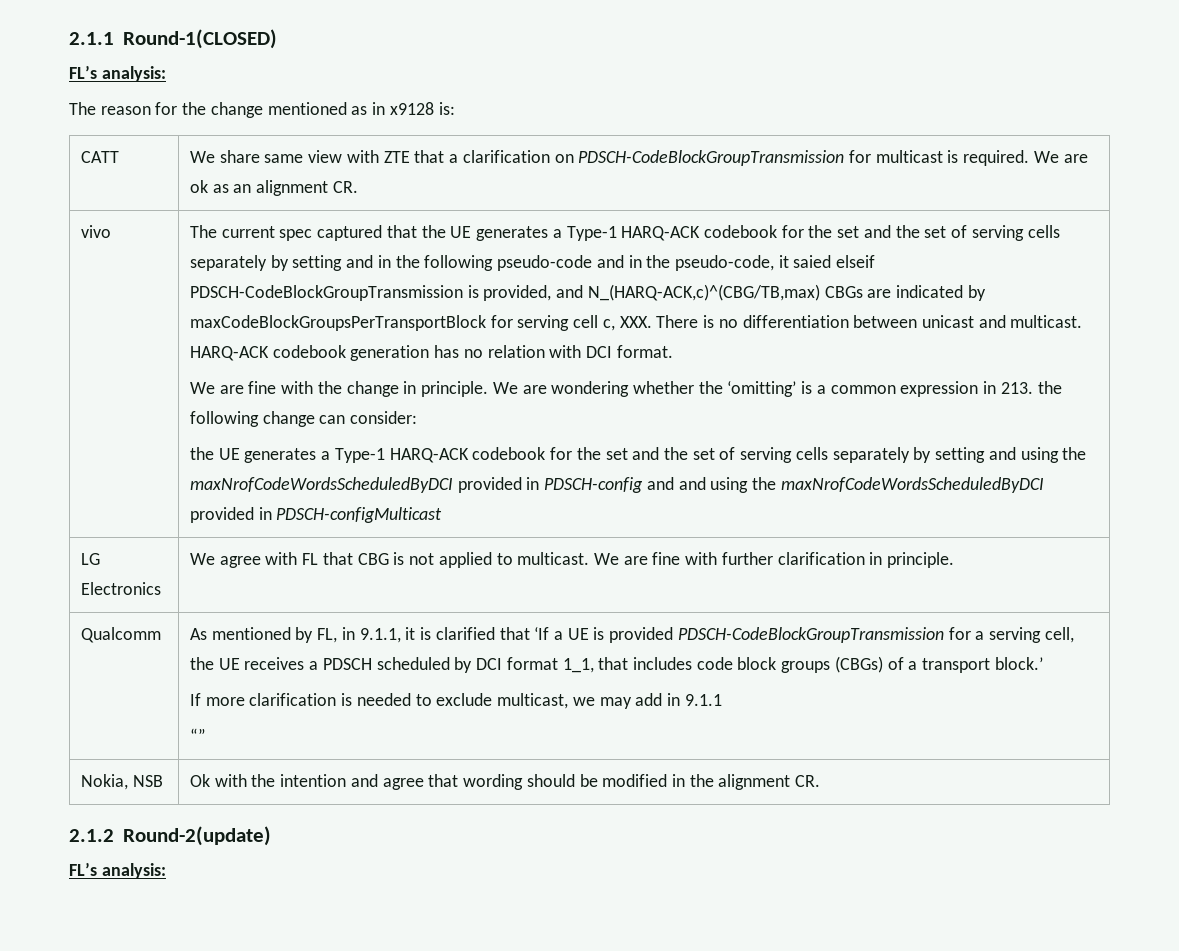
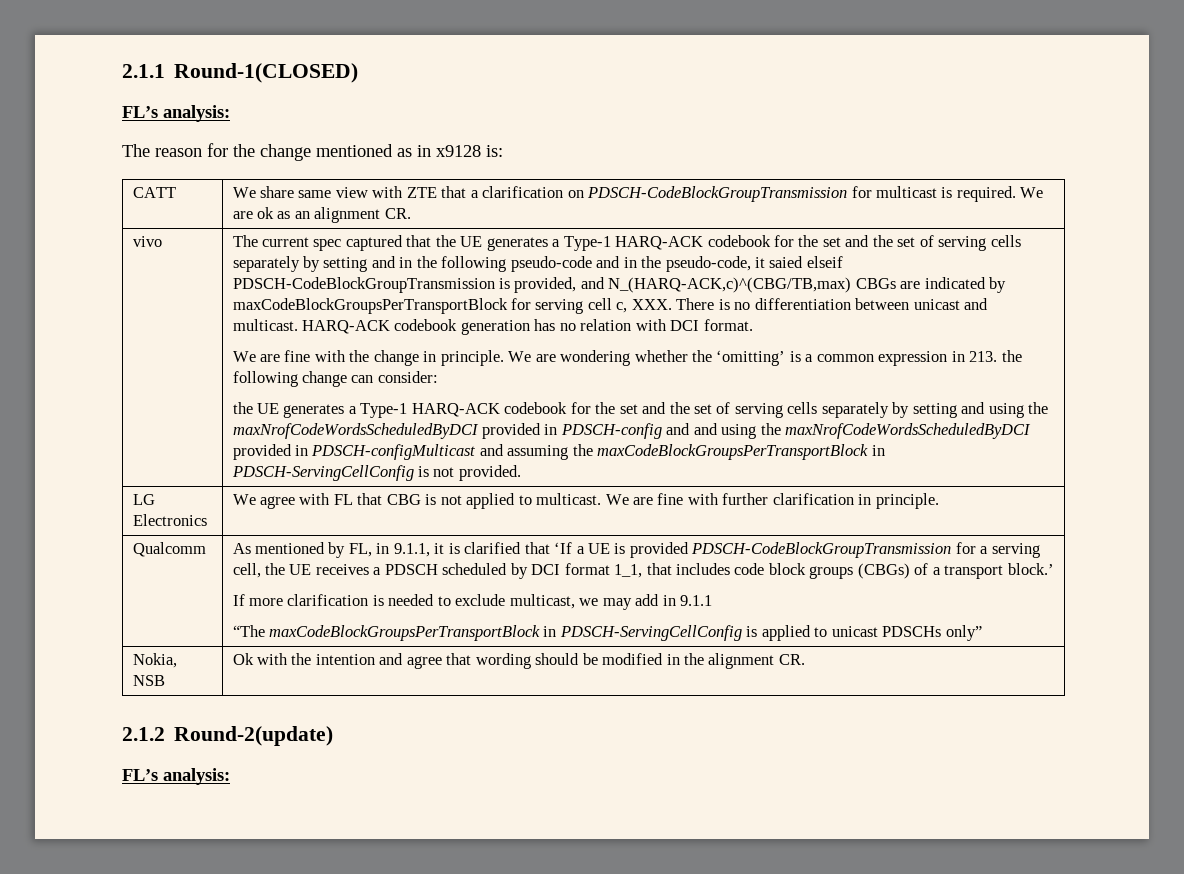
- the UE generates a Type-1 HARQ-ACK codebook for the set and the set of serving cells separately by setting and using the maxNrofCodeWordsScheduledByDCI provided in PDSCH-config and and using the maxNrofCodeWordsScheduledByDCI provided in PDSCH-configMulticast
+ the UE generates a Type-1 HARQ-ACK codebook for the set and the set of serving cells separately by setting and using the maxNrofCodeWordsScheduledByDCI provided in PDSCH-config and and using the maxNrofCodeWordsScheduledByDCI provided in PDSCH-configMulticast and assuming the maxCodeBlockGroupsPerTransportBlock in PDSCH-ServingCellConfig is not provided.
- “”
+ “The maxCodeBlockGroupsPerTransportBlock in PDSCH-ServingCellConfig is applied to unicast PDSCHs only”

